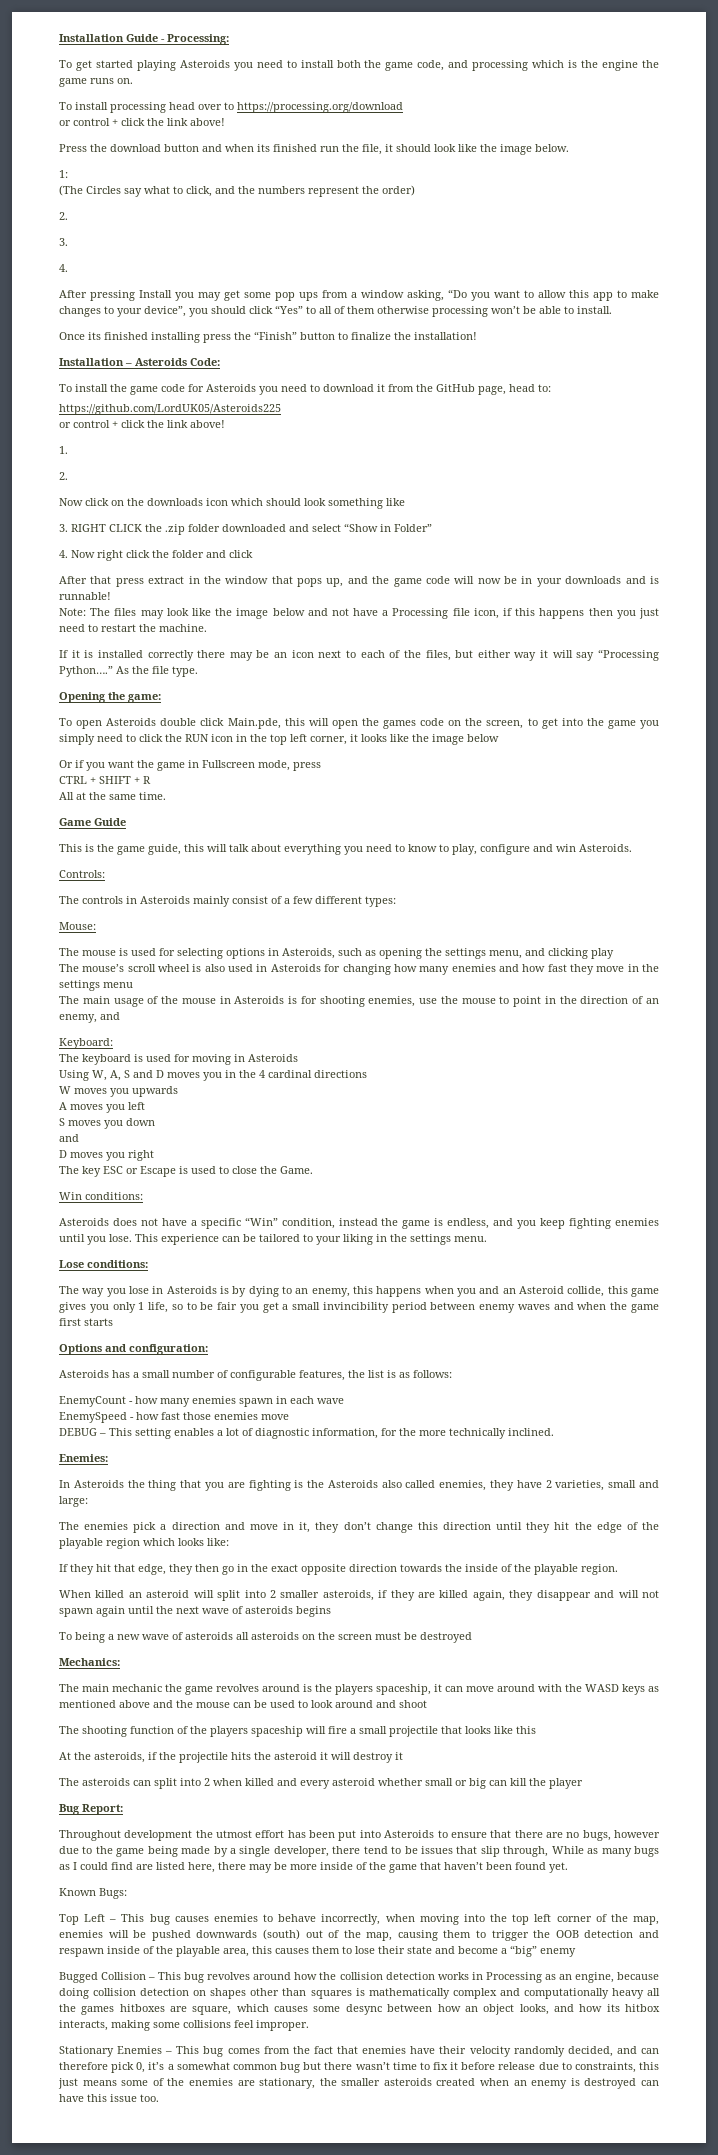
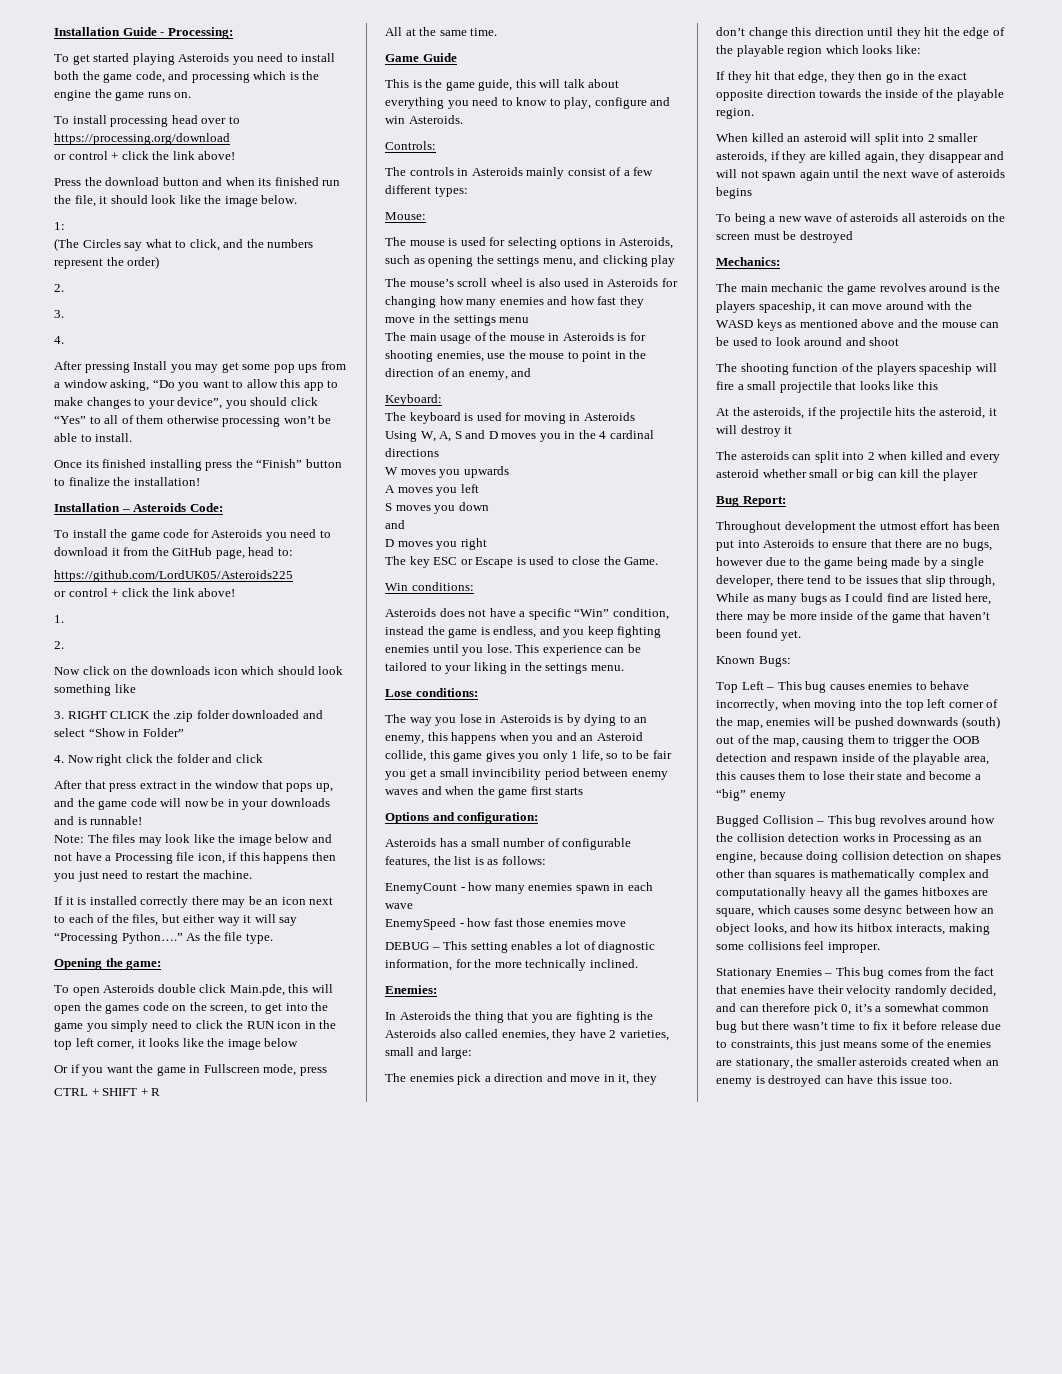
- At the asteroids, if the projectile hits the asteroid it will destroy it
+ At the asteroids, if the projectile hits the asteroid, it will destroy it

